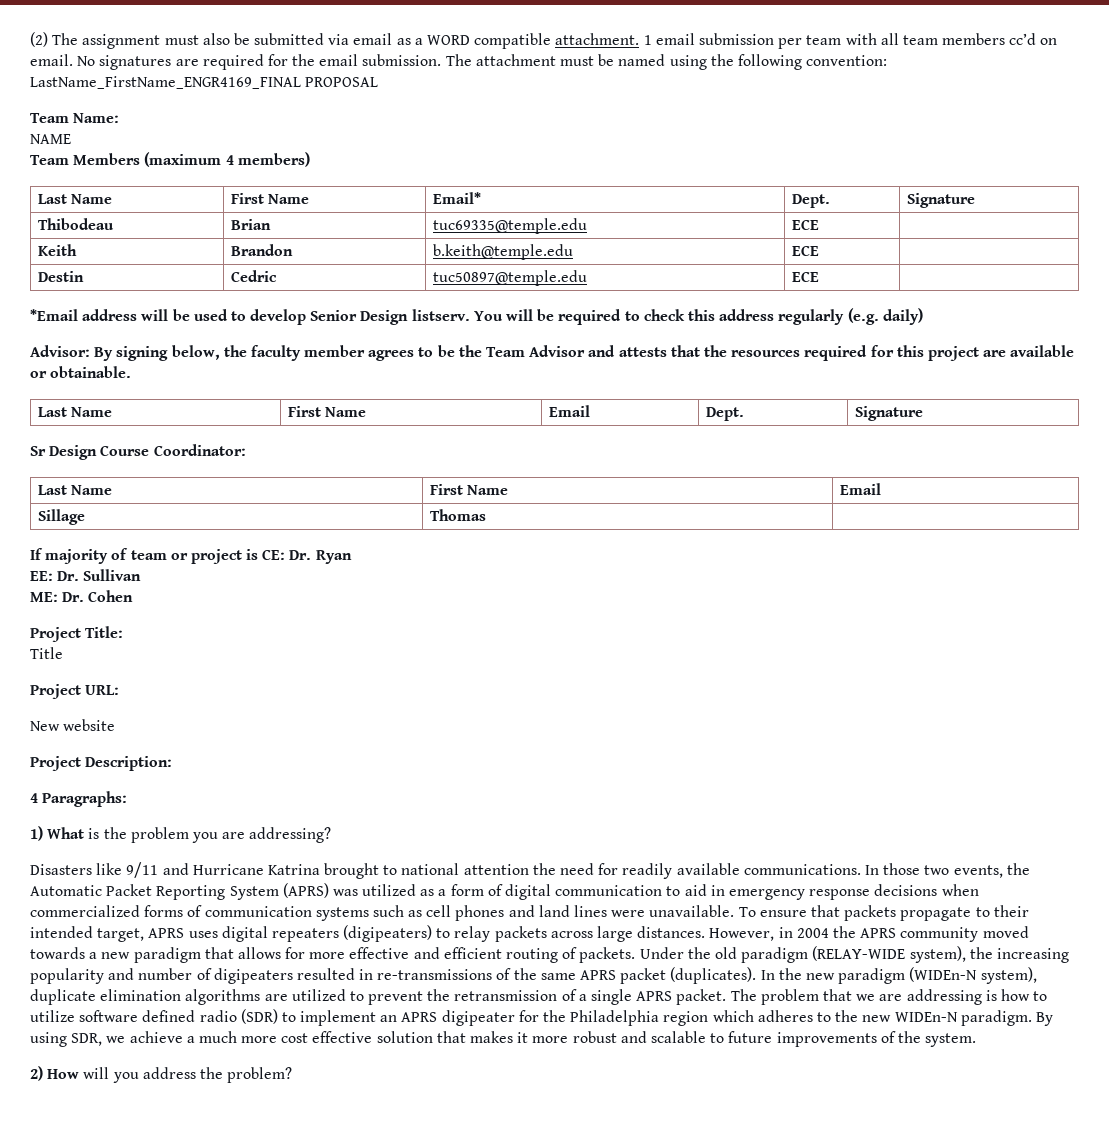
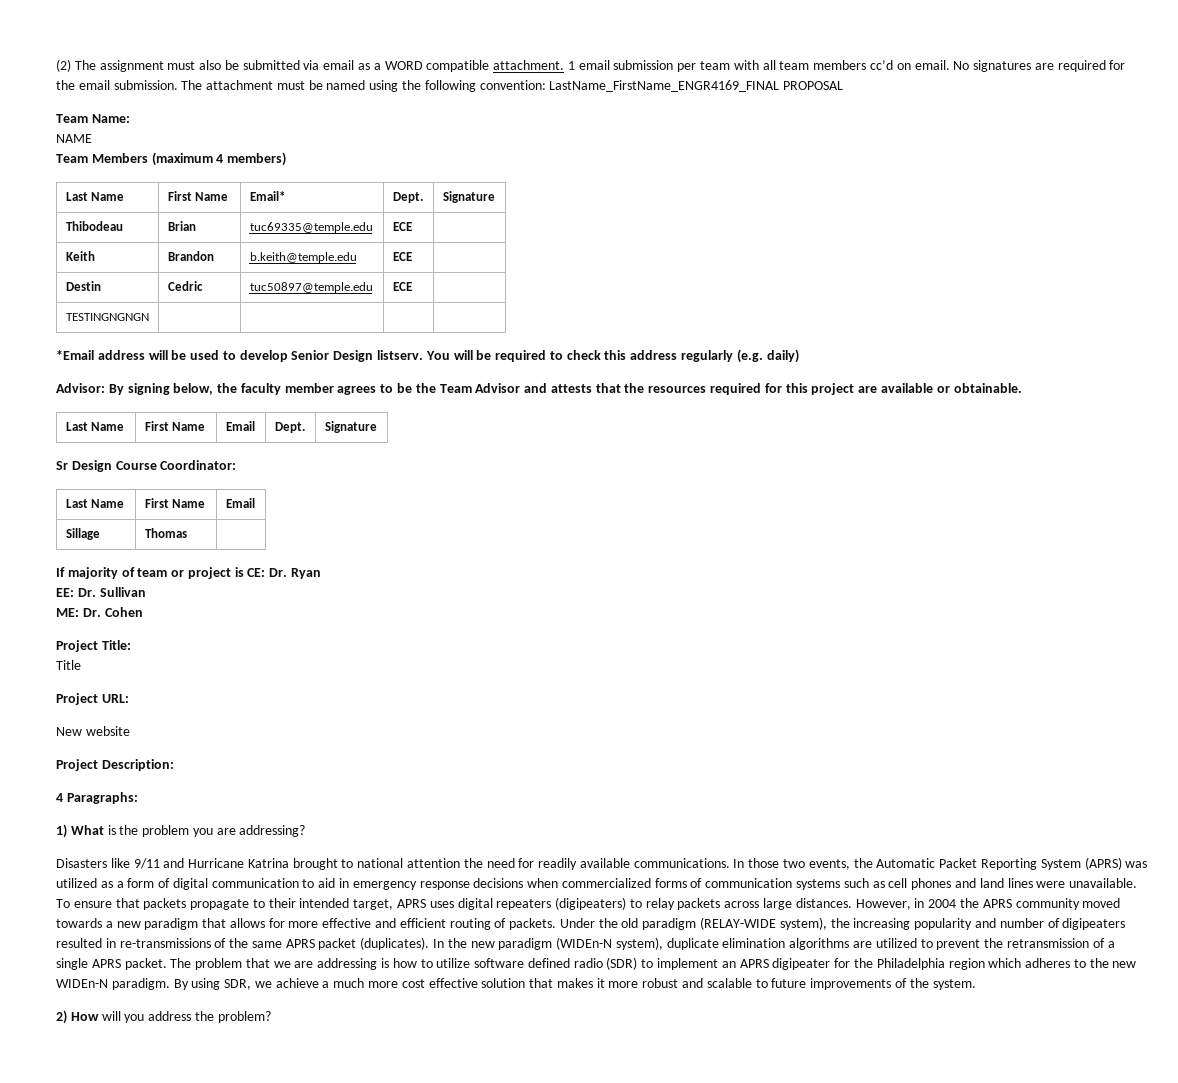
+ TESTINGNGNGN | | | |

